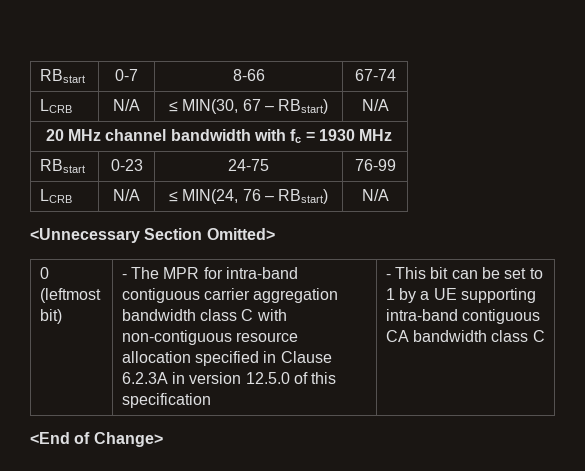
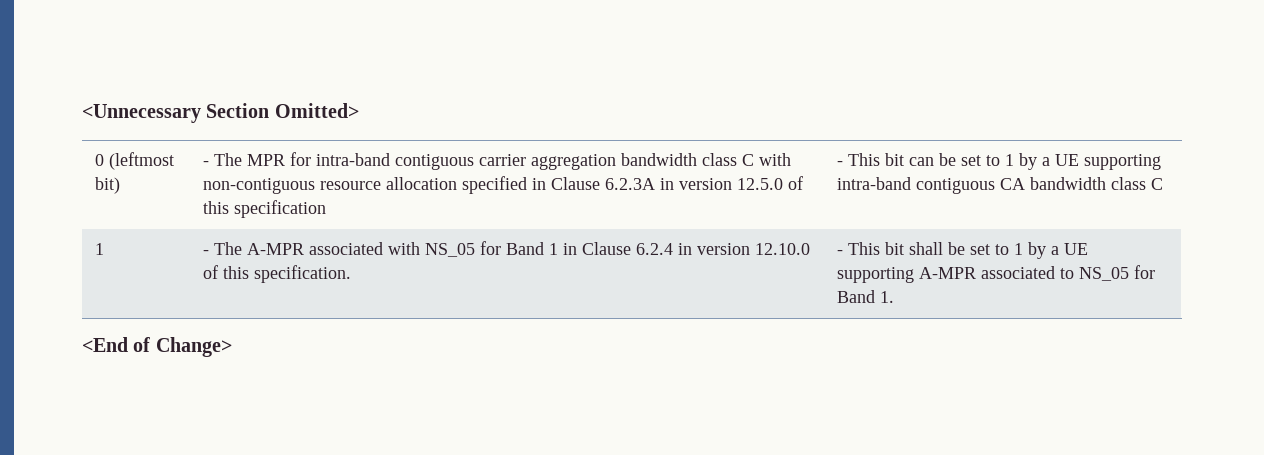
- RBstart | 0-7 | 8-66 | 67-74
- LCRB | N/A | ≤ MIN(30, 67 – RBstart) | N/A
- 20 MHz channel bandwidth with fc = 1930 MHz
- RBstart | 0-23 | 24-75 | 76-99
- LCRB | N/A | ≤ MIN(24, 76 – RBstart) | N/A
+ 1 | - The A-MPR associated with NS_05 for Band 1 in Clause 6.2.4 in version 12.10.0 of this specification. | - This bit shall be set to 1 by a UE supporting A-MPR associated to NS_05 for Band 1.

